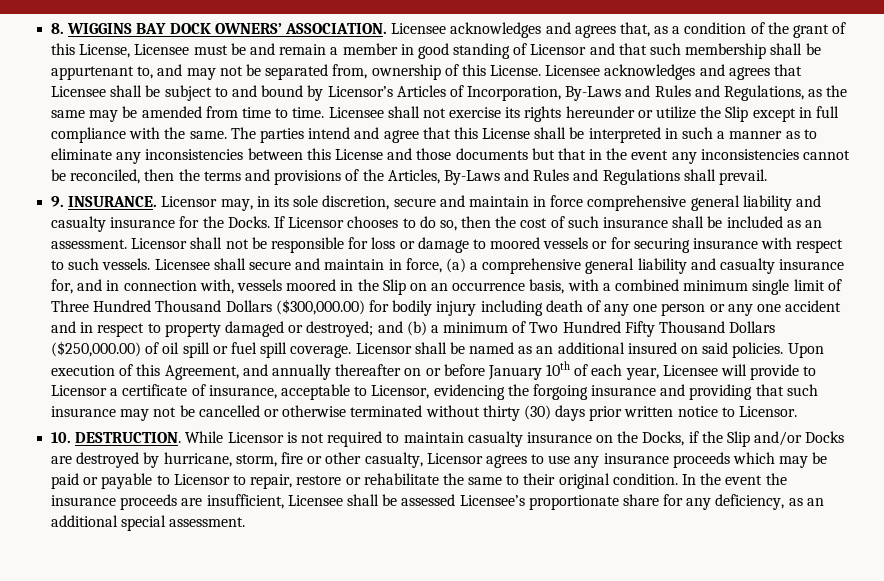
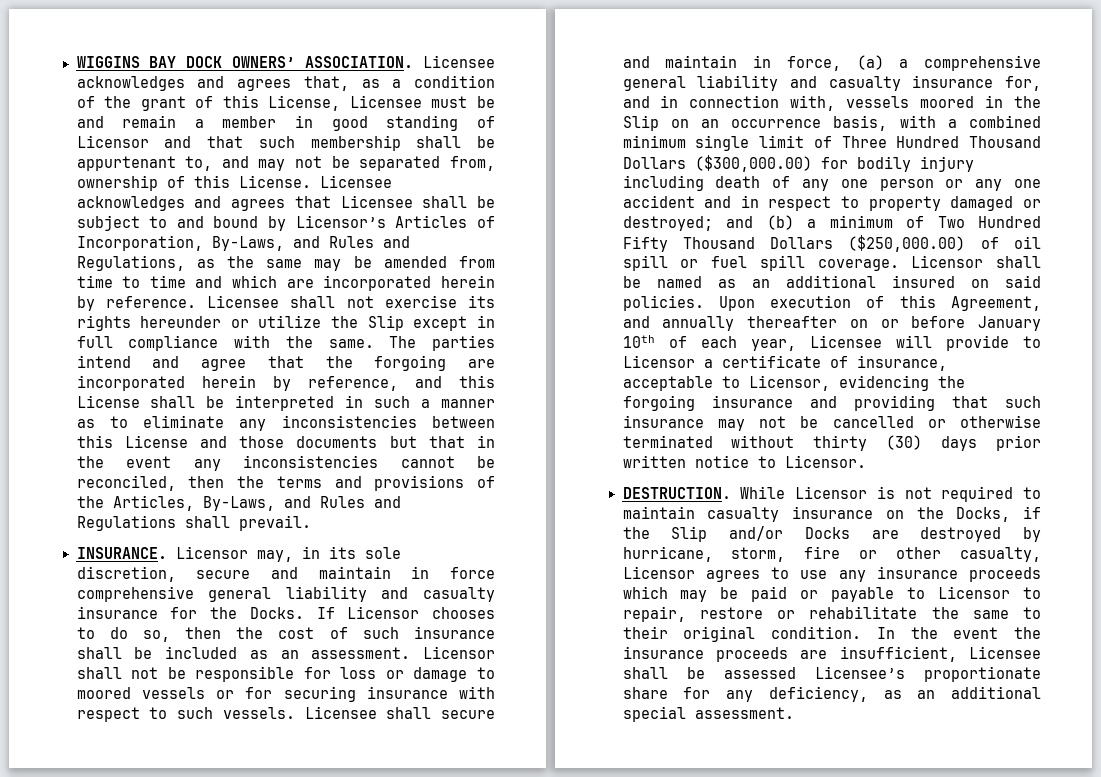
- 8. WIGGINS BAY DOCK OWNERS’ ASSOCIATION.
+ WIGGINS BAY DOCK OWNERS’ ASSOCIATION.
- Licensee acknowledges and agrees that Licensee shall be subject to and bound by Licensor’s Articles of Incorporation, By-Laws and Rules and Regulations, as the same may be amended from time to time.
+ Licensee acknowledges and agrees that Licensee shall be subject to and bound by Licensor’s Articles of Incorporation, By-Laws, and Rules and Regulations, as the same may be amended from time to time and which are incorporated herein by reference.
- The parties intend and agree that this License shall be interpreted in such a manner as to eliminate any inconsistencies between this License and those documents but that in the event any inconsistencies cannot be reconciled, then the terms and provisions of the Articles, By-Laws and Rules and Regulations shall prevail.
+ The parties intend and agree that the forgoing are incorporated herein by reference, and this License shall be interpreted in such a manner as to eliminate any inconsistencies between this License and those documents but that in the event any inconsistencies cannot be reconciled, then the terms and provisions of the Articles, By-Laws, and Rules and Regulations shall prevail.
- 9. INSURANCE.
+ INSURANCE.
- 10. DESTRUCTION.
+ DESTRUCTION.

